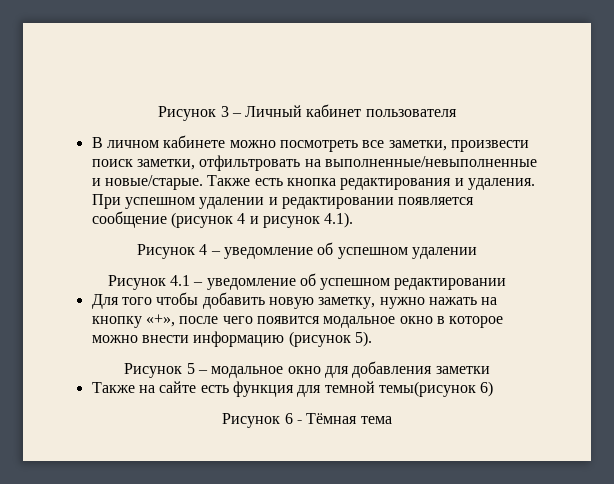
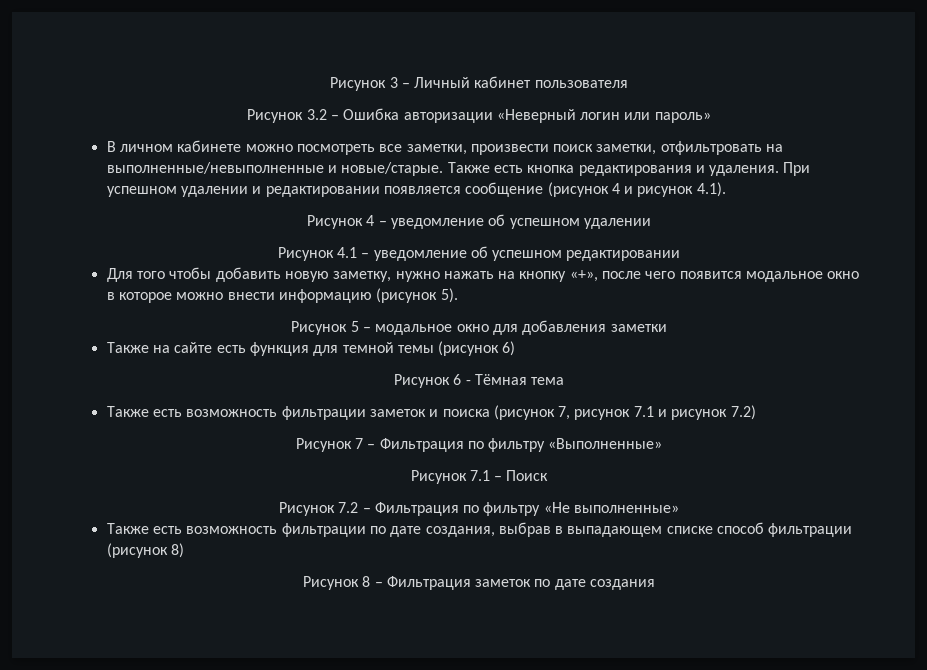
+ Рисунок 3.2 – Ошибка авторизации «Неверный логин или пароль»
- Также на сайте есть функция для темной темы(рисунок 6)
+ Также на сайте есть функция для темной темы (рисунок 6)
+ Также есть возможность фильтрации заметок и поиска (рисунок 7, рисунок 7.1 и рисунок 7.2)
+ Рисунок 7 – Фильтрация по фильтру «Выполненные»
+ Рисунок 7.1 – Поиск
+ Рисунок 7.2 – Фильтрация по фильтру «Не выполненные»
+ Также есть возможность фильтрации по дате создания, выбрав в выпадающем списке способ фильтрации (рисунок 8)
+ Рисунок 8 – Фильтрация заметок по дате создания

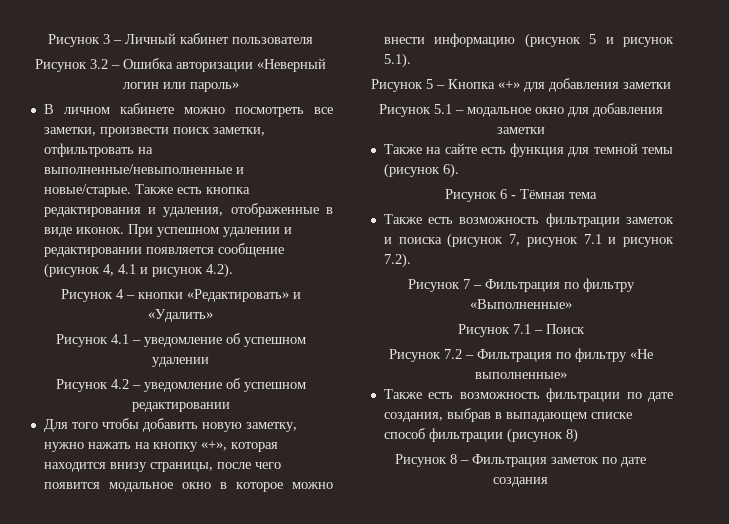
- Также есть кнопка редактирования и удаления.
+ Также есть кнопка редактирования и удаления, отображенные в виде иконок.
- При успешном удалении и редактировании появляется сообщение (рисунок 4 и рисунок 4.1).
+ При успешном удалении и редактировании появляется сообщение (рисунок 4, 4.1 и рисунок 4.2).
- Рисунок 4 – уведомление об успешном удалении
+ Рисунок 4 – кнопки «Редактировать» и «Удалить»
+ Рисунок 4.1 – уведомление об успешном удалении
- Рисунок 4.1 – уведомление об успешном редактировании
+ Рисунок 4.2 – уведомление об успешном редактировании
- Для того чтобы добавить новую заметку, нужно нажать на кнопку «+», после чего появится модальное окно в которое можно внести информацию (рисунок 5).
+ Для того чтобы добавить новую заметку, нужно нажать на кнопку «+», которая находится внизу страницы, после чего появится модальное окно в которое можно внести информацию (рисунок 5 и рисунок 5.1).
- Рисунок 5 – модальное окно для добавления заметки
+ Рисунок 5 – Кнопка «+» для добавления заметки
+ Рисунок 5.1 – модальное окно для добавления заметки
- Также на сайте есть функция для темной темы (рисунок 6)
+ Также на сайте есть функция для темной темы (рисунок 6).
- Также есть возможность фильтрации заметок и поиска (рисунок 7, рисунок 7.1 и рисунок 7.2)
+ Также есть возможность фильтрации заметок и поиска (рисунок 7, рисунок 7.1 и рисунок 7.2).

